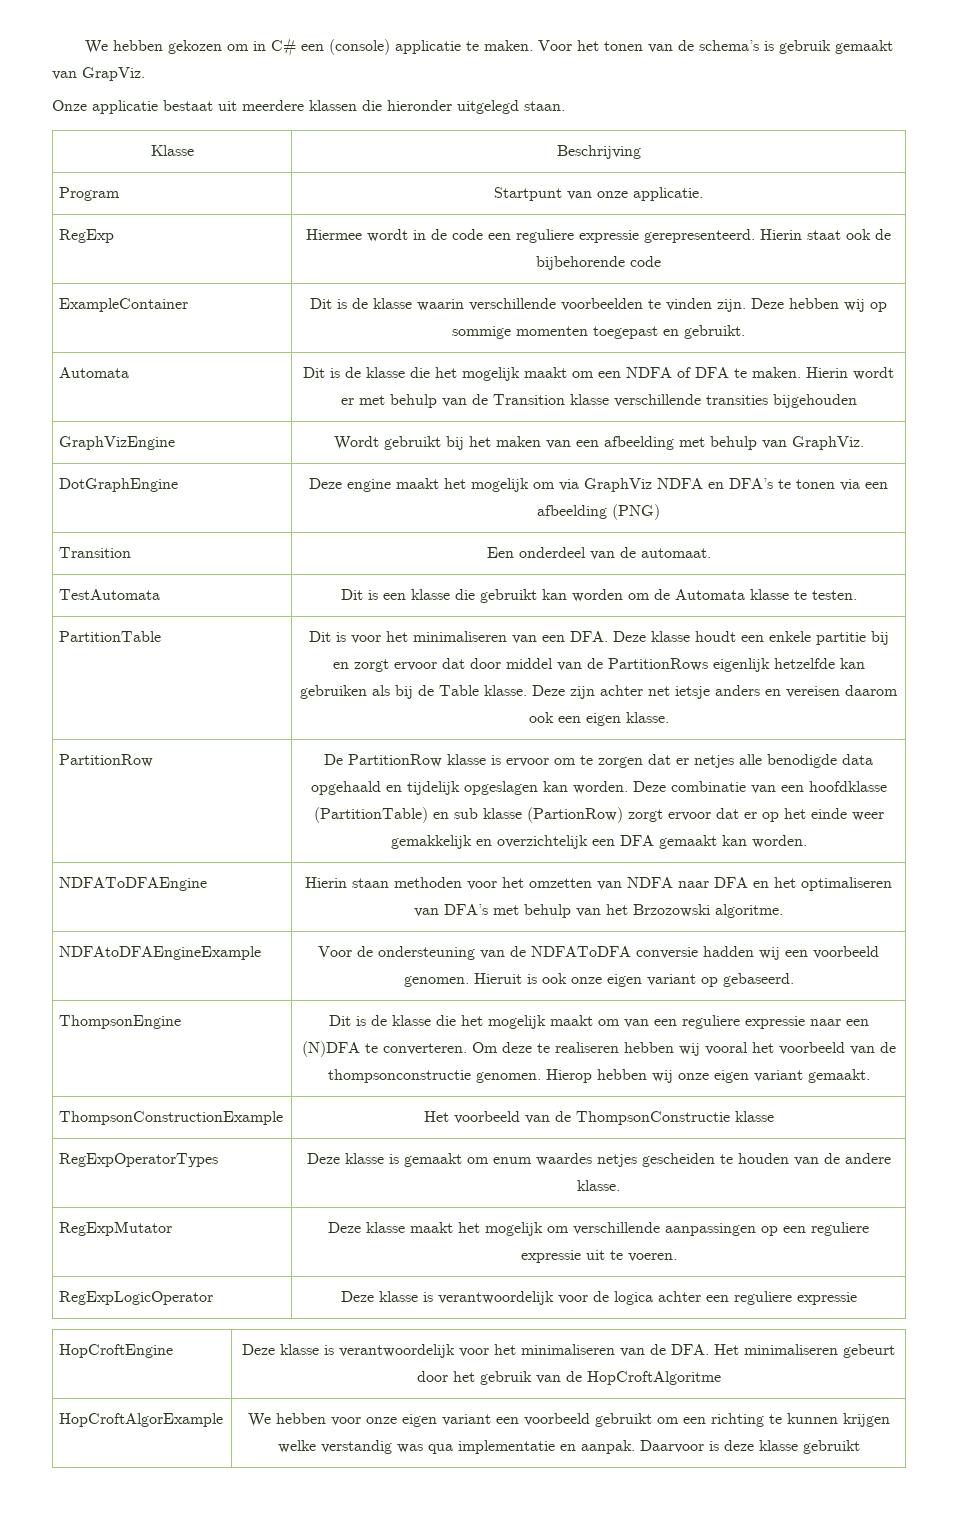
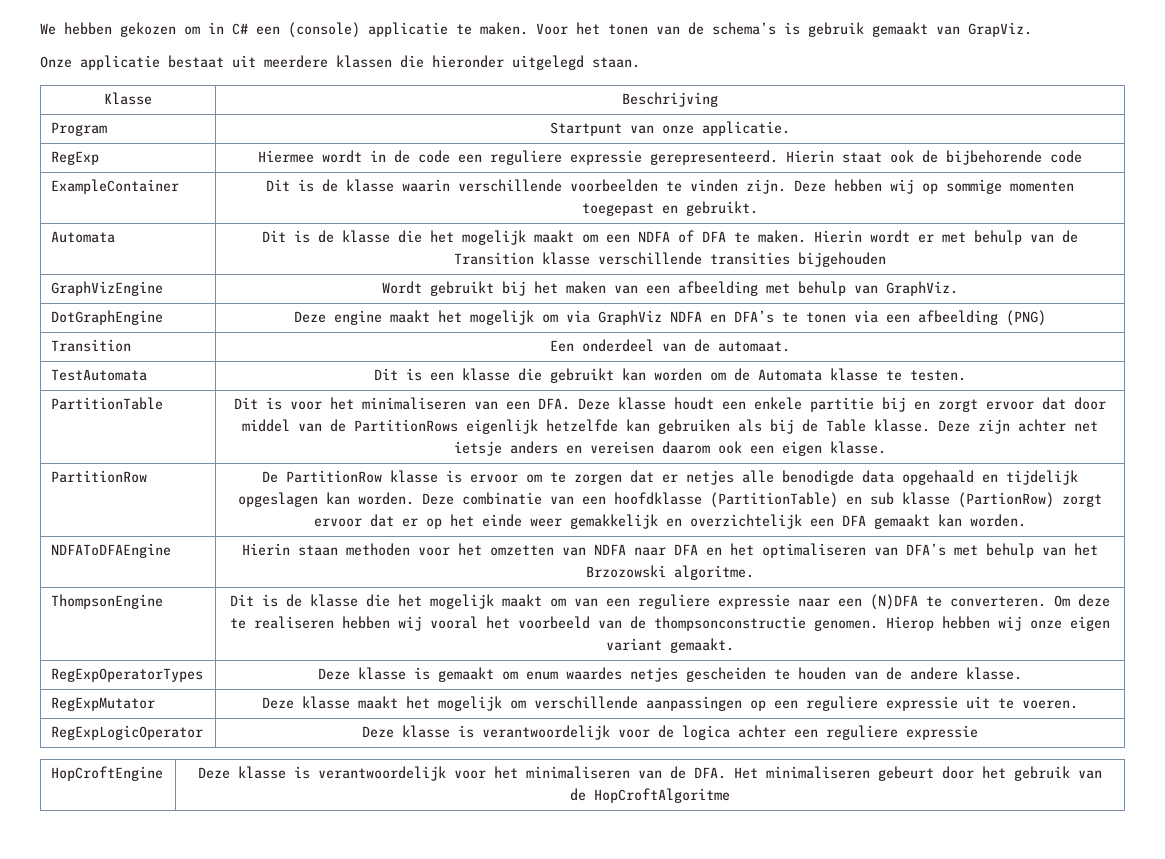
- NDFAtoDFAEngineExample | Voor de ondersteuning van de NDFAToDFA conversie hadden wij een voorbeeld genomen. Hieruit is ook onze eigen variant op gebaseerd.
- ThompsonConstructionExample | Het voorbeeld van de ThompsonConstructie klasse
- HopCroftAlgorExample | We hebben voor onze eigen variant een voorbeeld gebruikt om een richting te kunnen krijgen welke verstandig was qua implementatie en aanpak. Daarvoor is deze klasse gebruikt

